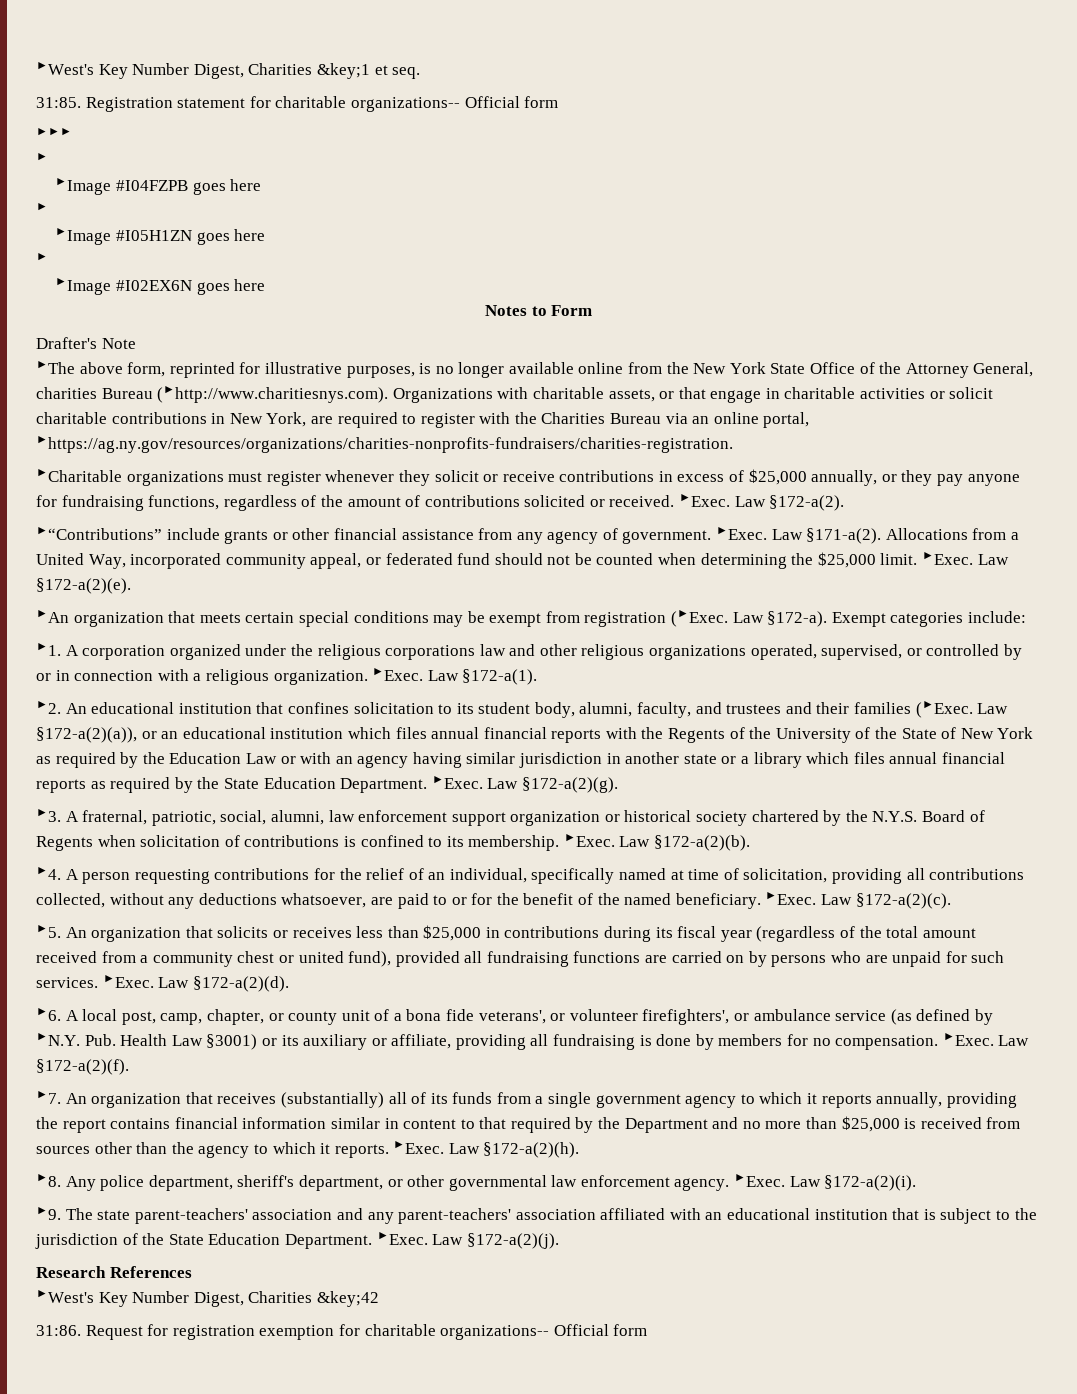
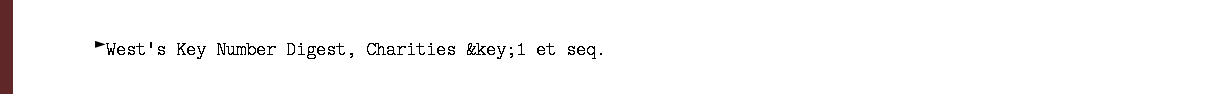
- 31:85. Registration statement for charitable organizations-- Official form
- ►►►
- ►
- ►Image #I04FZPB goes here
- ►
- ►Image #I05H1ZN goes here
- ►
- ►Image #I02EX6N goes here
- Notes to Form
- Drafter's Note
- ►The above form, reprinted for illustrative purposes, is no longer available online from the New York State Office of the Attorney General, charities Bureau (►http://www.charitiesnys.com). Organizations with charitable assets, or that engage in charitable activities or solicit charitable contributions in New York, are required to register with the Charities Bureau via an online portal, ►https://ag.ny.gov/resources/organizations/charities-nonprofits-fundraisers/charities-registration.
- ►Charitable organizations must register whenever they solicit or receive contributions in excess of $25,000 annually, or they pay anyone for fundraising functions, regardless of the amount of contributions solicited or received. ►Exec. Law §172-a(2).
- ►“Contributions” include grants or other financial assistance from any agency of government. ►Exec. Law §171-a(2). Allocations from a United Way, incorporated community appeal, or federated fund should not be counted when determining the $25,000 limit. ►Exec. Law §172-a(2)(e).
- ►An organization that meets certain special conditions may be exempt from registration (►Exec. Law §172-a). Exempt categories include:
- ►1. A corporation organized under the religious corporations law and other religious organizations operated, supervised, or controlled by or in connection with a religious organization. ►Exec. Law §172-a(1).
- ►2. An educational institution that confines solicitation to its student body, alumni, faculty, and trustees and their families (►Exec. Law §172-a(2)(a)), or an educational institution which files annual financial reports with the Regents of the University of the State of New York as required by the Education Law or with an agency having similar jurisdiction in another state or a library which files annual financial reports as required by the State Education Department. ►Exec. Law §172-a(2)(g).
- ►3. A fraternal, patriotic, social, alumni, law enforcement support organization or historical society chartered by the N.Y.S. Board of Regents when solicitation of contributions is confined to its membership. ►Exec. Law §172-a(2)(b).
- ►4. A person requesting contributions for the relief of an individual, specifically named at time of solicitation, providing all contributions collected, without any deductions whatsoever, are paid to or for the benefit of the named beneficiary. ►Exec. Law §172-a(2)(c).
- ►5. An organization that solicits or receives less than $25,000 in contributions during its fiscal year (regardless of the total amount received from a community chest or united fund), provided all fundraising functions are carried on by persons who are unpaid for such services. ►Exec. Law §172-a(2)(d).
- ►6. A local post, camp, chapter, or county unit of a bona fide veterans', or volunteer firefighters', or ambulance service (as defined by ►N.Y. Pub. Health Law §3001) or its auxiliary or affiliate, providing all fundraising is done by members for no compensation. ►Exec. Law §172-a(2)(f).
- ►7. An organization that receives (substantially) all of its funds from a single government agency to which it reports annually, providing the report contains financial information similar in content to that required by the Department and no more than $25,000 is received from sources other than the agency to which it reports. ►Exec. Law §172-a(2)(h).
- ►8. Any police department, sheriff's department, or other governmental law enforcement agency. ►Exec. Law §172-a(2)(i).
- ►9. The state parent-teachers' association and any parent-teachers' association affiliated with an educational institution that is subject to the jurisdiction of the State Education Department. ►Exec. Law §172-a(2)(j).
- Research References
- ►West's Key Number Digest, Charities &key;42
- 31:86. Request for registration exemption for charitable organizations-- Official form

